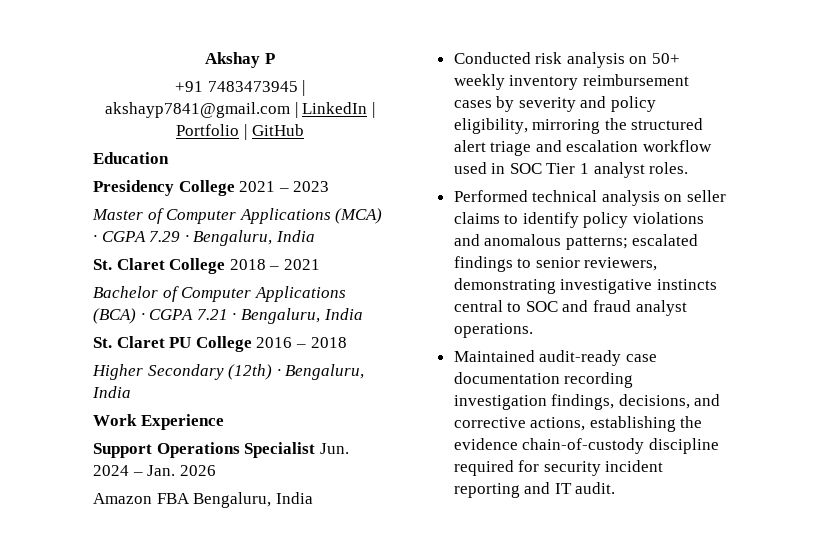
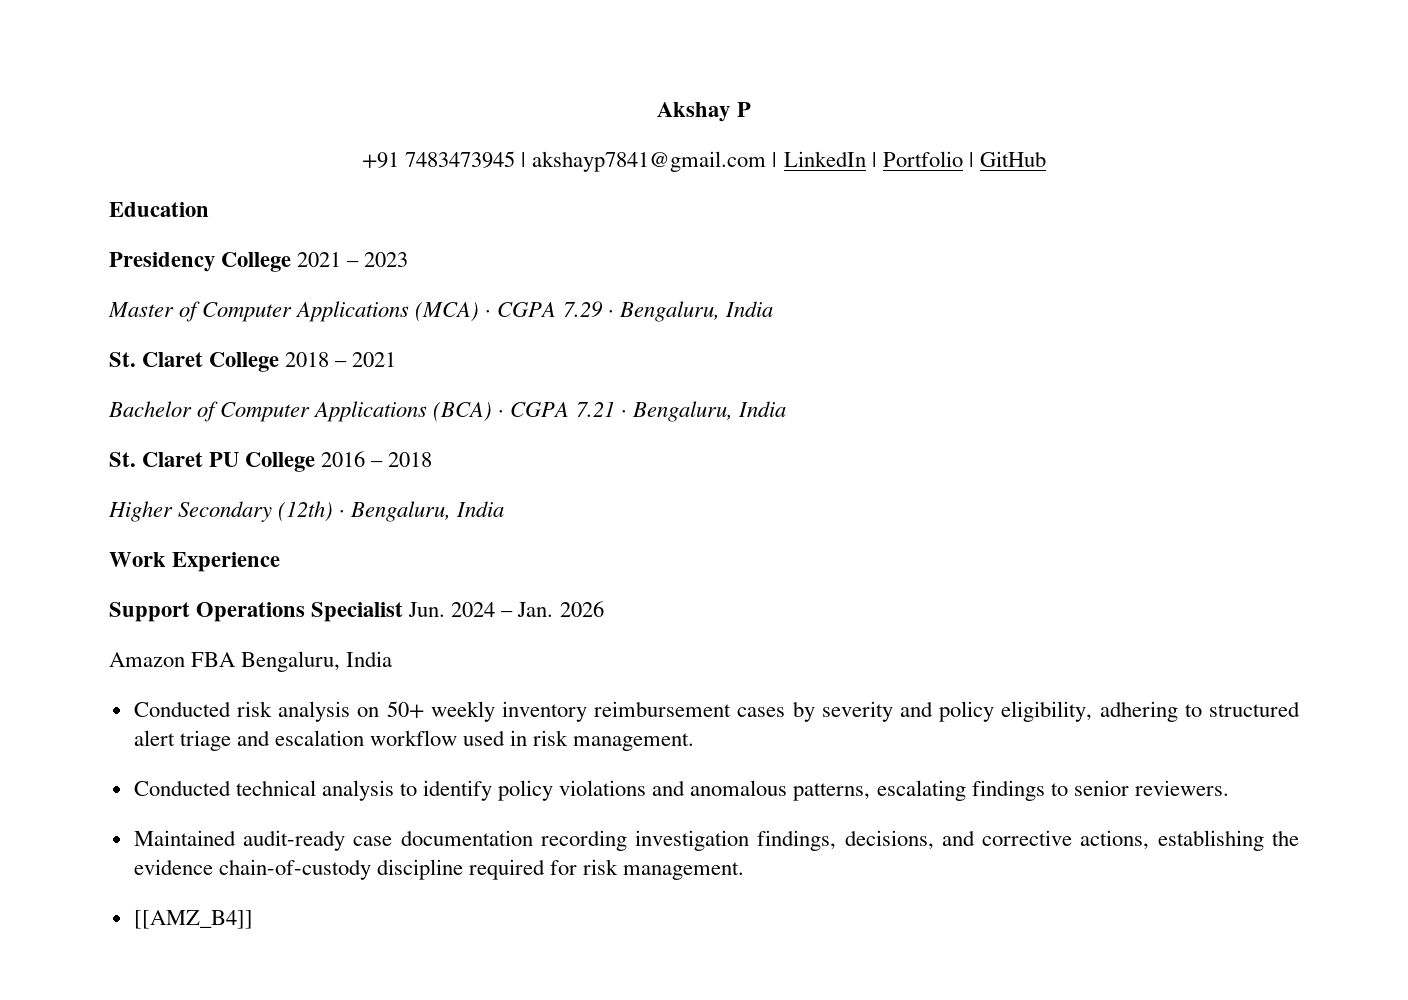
- Conducted risk analysis on 50+ weekly inventory reimbursement cases by severity and policy eligibility, mirroring the structured alert triage and escalation workflow used in SOC Tier 1 analyst roles.
- Performed technical analysis on seller claims to identify policy violations and anomalous patterns; escalated findings to senior reviewers, demonstrating investigative instincts central to SOC and fraud analyst operations.
+ Conducted risk analysis on 50+ weekly inventory reimbursement cases by severity and policy eligibility, adhering to structured alert triage and escalation workflow used in risk management.
+ Conducted technical analysis to identify policy violations and anomalous patterns, escalating findings to senior reviewers.
- Maintained audit-ready case documentation recording investigation findings, decisions, and corrective actions, establishing the evidence chain-of-custody discipline required for security incident reporting and IT audit.
+ Maintained audit-ready case documentation recording investigation findings, decisions, and corrective actions, establishing the evidence chain-of-custody discipline required for risk management.
+ [[AMZ_B4]]

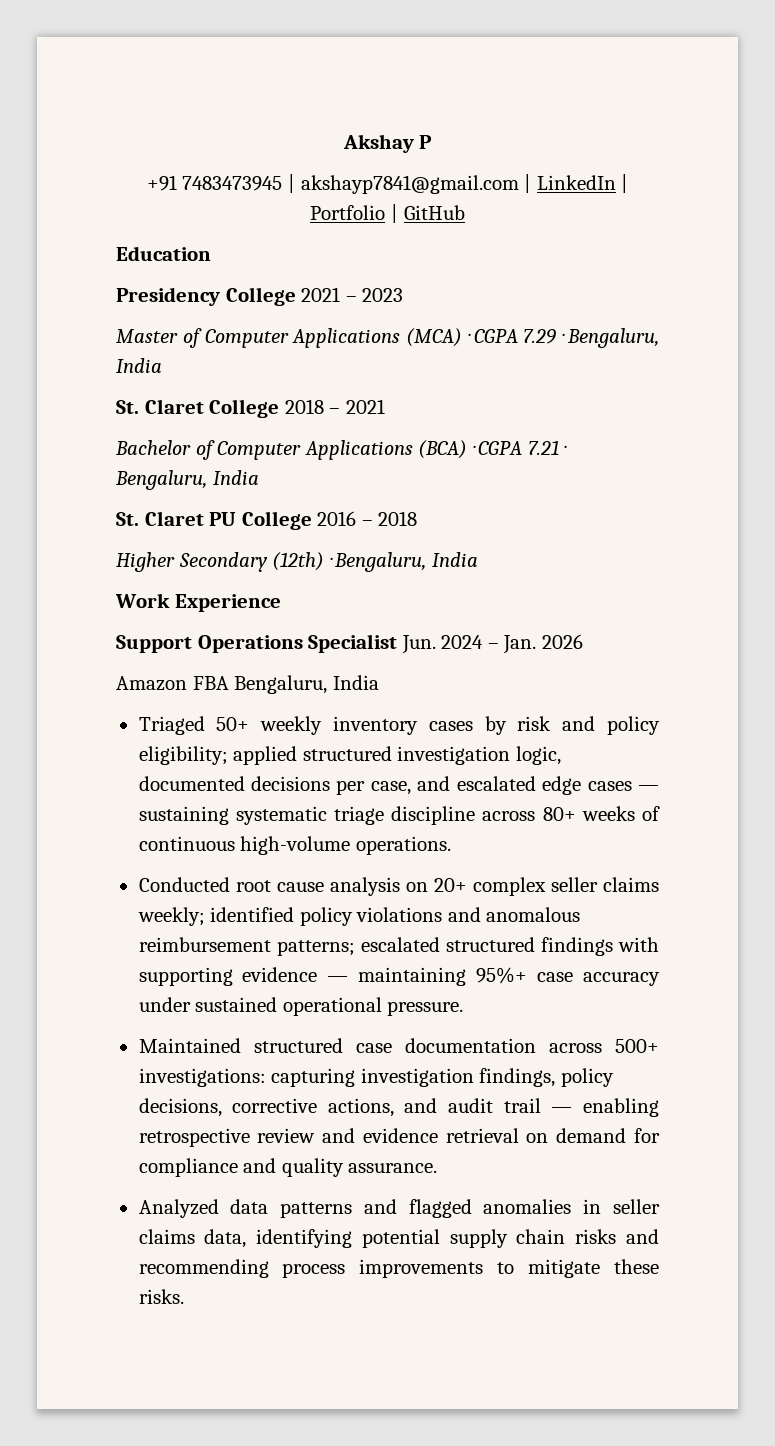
- Conducted risk analysis on 50+ weekly inventory reimbursement cases by severity and policy eligibility, adhering to structured alert triage and escalation workflow used in risk management.
- Conducted technical analysis to identify policy violations and anomalous patterns, escalating findings to senior reviewers.
+ Triaged 50+ weekly inventory cases by risk and policy eligibility; applied structured investigation logic, documented decisions per case, and escalated edge cases — sustaining systematic triage discipline across 80+ weeks of continuous high-volume operations.
+ Conducted root cause analysis on 20+ complex seller claims weekly; identified policy violations and anomalous reimbursement patterns; escalated structured findings with supporting evidence — maintaining 95%+ case accuracy under sustained operational pressure.
- Maintained audit-ready case documentation recording investigation findings, decisions, and corrective actions, establishing the evidence chain-of-custody discipline required for risk management.
- [[AMZ_B4]]
+ Maintained structured case documentation across 500+ investigations: capturing investigation findings, policy decisions, corrective actions, and audit trail — enabling retrospective review and evidence retrieval on demand for compliance and quality assurance.
+ Analyzed data patterns and flagged anomalies in seller claims data, identifying potential supply chain risks and recommending process improvements to mitigate these risks.

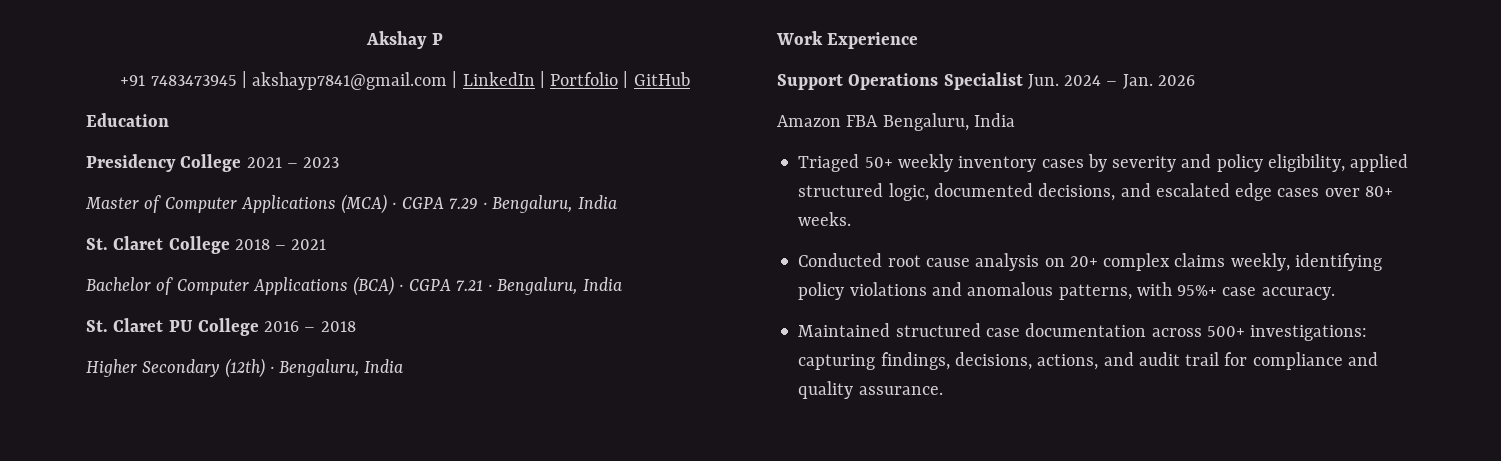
- Triaged 50+ weekly inventory cases by risk and policy eligibility; applied structured investigation logic, documented decisions per case, and escalated edge cases — sustaining systematic triage discipline across 80+ weeks of continuous high-volume operations.
+ Triaged 50+ weekly inventory cases by severity and policy eligibility, applied structured logic, documented decisions, and escalated edge cases over 80+ weeks.
- Conducted root cause analysis on 20+ complex seller claims weekly; identified policy violations and anomalous reimbursement patterns; escalated structured findings with supporting evidence — maintaining 95%+ case accuracy under sustained operational pressure.
+ Conducted root cause analysis on 20+ complex claims weekly, identifying policy violations and anomalous patterns, with 95%+ case accuracy.
- Maintained structured case documentation across 500+ investigations: capturing investigation findings, policy decisions, corrective actions, and audit trail — enabling retrospective review and evidence retrieval on demand for compliance and quality assurance.
+ Maintained structured case documentation across 500+ investigations: capturing findings, decisions, actions, and audit trail for compliance and quality assurance.
- Analyzed data patterns and flagged anomalies in seller claims data, identifying potential supply chain risks and recommending process improvements to mitigate these risks.

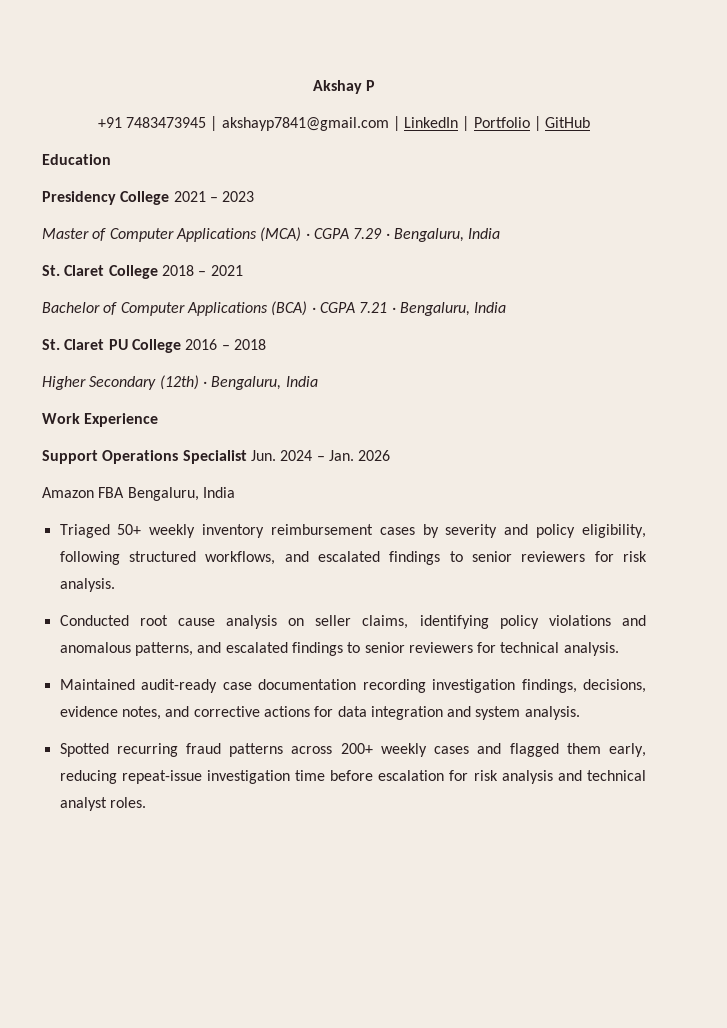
- Triaged 50+ weekly inventory cases by severity and policy eligibility, applied structured logic, documented decisions, and escalated edge cases over 80+ weeks.
+ Triaged 50+ weekly inventory reimbursement cases by severity and policy eligibility, following structured workflows, and escalated findings to senior reviewers for risk analysis.
- Conducted root cause analysis on 20+ complex claims weekly, identifying policy violations and anomalous patterns, with 95%+ case accuracy.
+ Conducted root cause analysis on seller claims, identifying policy violations and anomalous patterns, and escalated findings to senior reviewers for technical analysis.
- Maintained structured case documentation across 500+ investigations: capturing findings, decisions, actions, and audit trail for compliance and quality assurance.
+ Maintained audit-ready case documentation recording investigation findings, decisions, evidence notes, and corrective actions for data integration and system analysis.
+ Spotted recurring fraud patterns across 200+ weekly cases and flagged them early, reducing repeat-issue investigation time before escalation for risk analysis and technical analyst roles.

